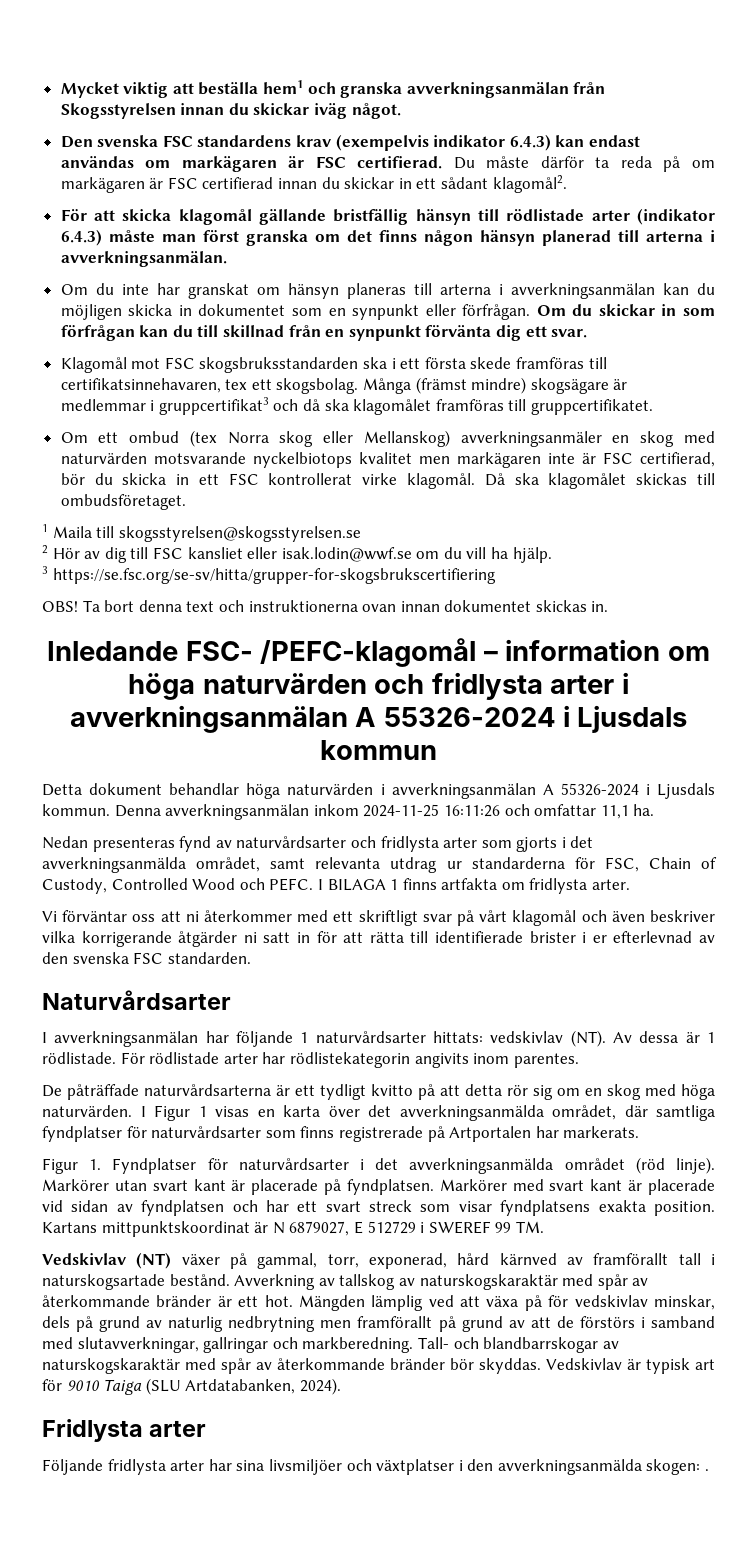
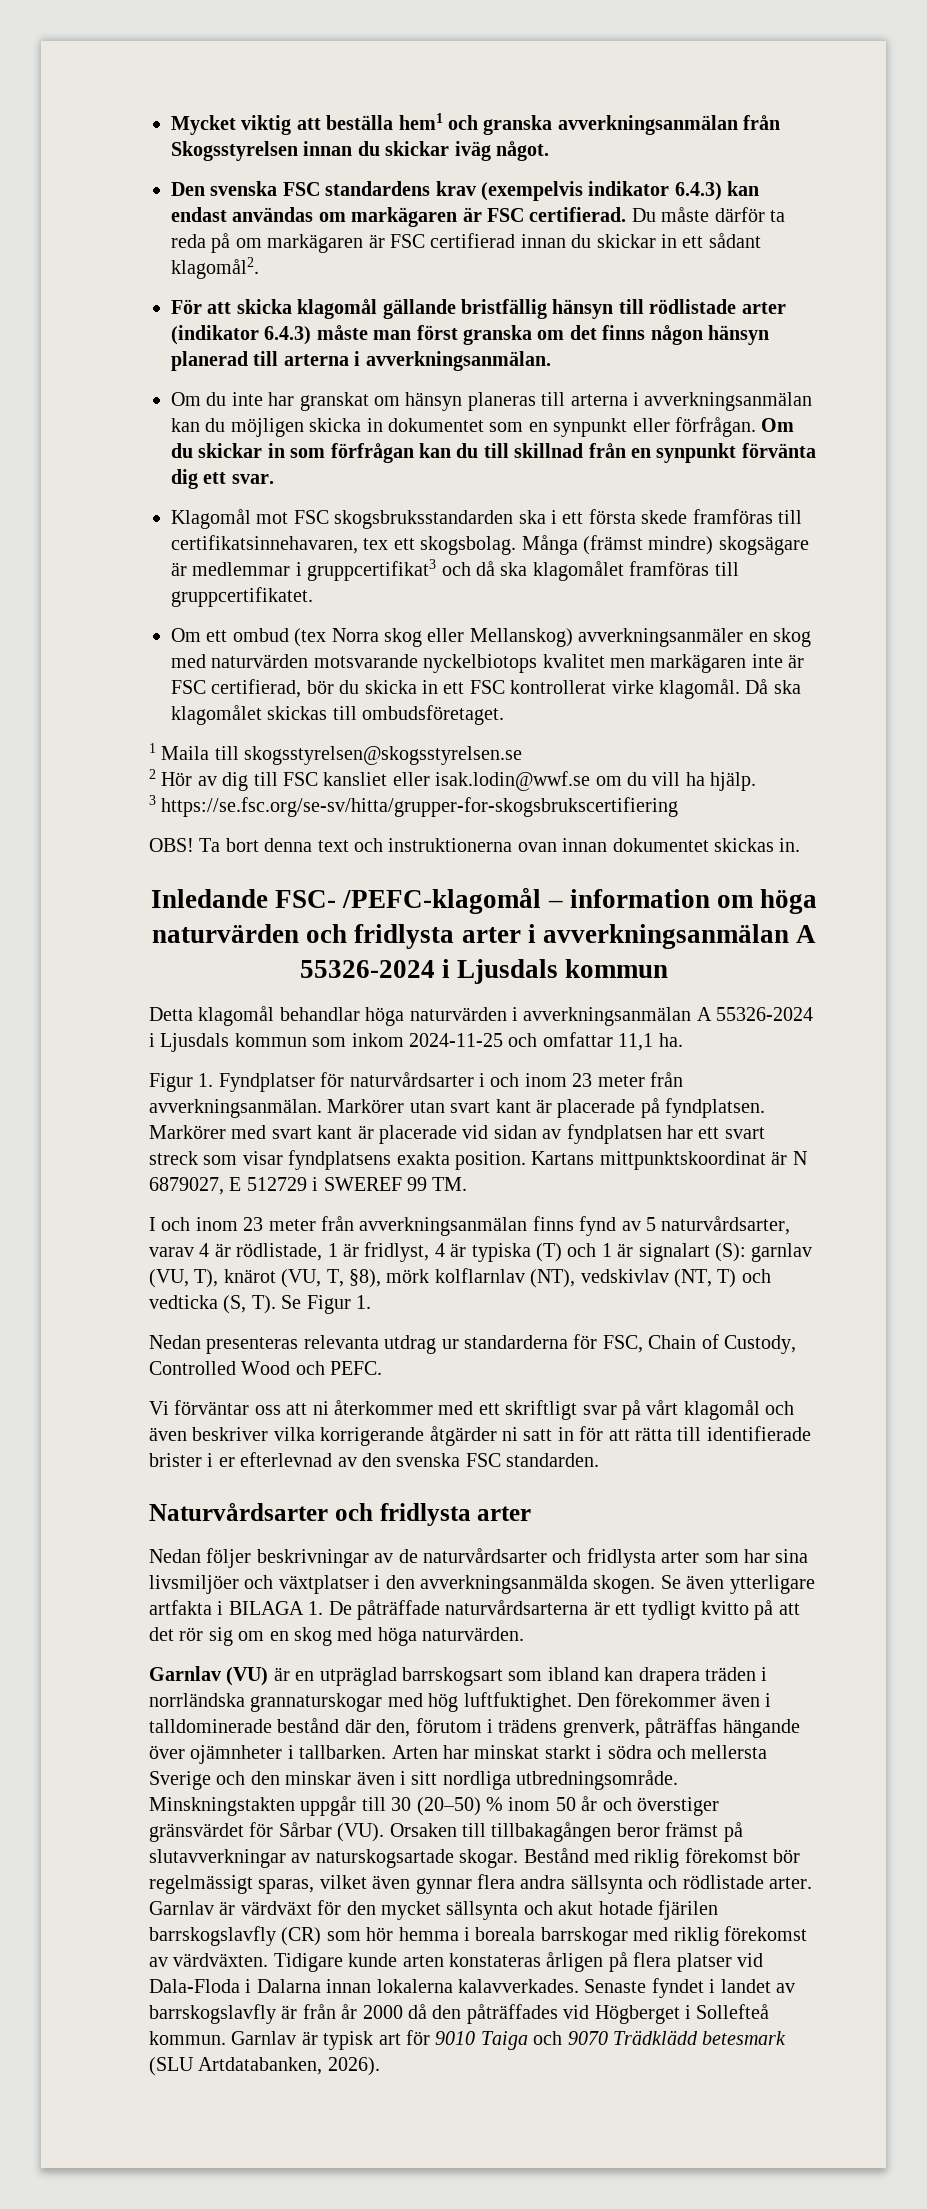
- Detta dokument behandlar höga naturvärden i avverkningsanmälan A 55326-2024 i Ljusdals kommun. Denna avverkningsanmälan inkom 2024-11-25 16:11:26 och omfattar 11,1 ha.
+ Detta klagomål behandlar höga naturvärden i avverkningsanmälan A 55326-2024 i Ljusdals kommun som inkom 2024-11-25 och omfattar 11,1 ha.
- Nedan presenteras fynd av naturvårdsarter och fridlysta arter som gjorts i det avverkningsanmälda området, samt relevanta utdrag ur standarderna för FSC, Chain of Custody, Controlled Wood och PEFC. I BILAGA 1 finns artfakta om fridlysta arter.
+ Figur 1. Fyndplatser för naturvårdsarter i och inom 23 meter från avverkningsanmälan. Markörer utan svart kant är placerade på fyndplatsen. Markörer med svart kant är placerade vid sidan av fyndplatsen har ett svart streck som visar fyndplatsens exakta position. Kartans mittpunktskoordinat är N 6879027, E 512729 i SWEREF 99 TM.
+ I och inom 23 meter från avverkningsanmälan finns fynd av 5 naturvårdsarter, varav 4 är rödlistade, 1 är fridlyst, 4 är typiska (T) och 1 är signalart (S): garnlav (VU, T), knärot (VU, T, §8), mörk kolflarnlav (NT), vedskivlav (NT, T) och vedticka (S, T). Se Figur 1.
+ Nedan presenteras relevanta utdrag ur standarderna för FSC, Chain of Custody, Controlled Wood och PEFC.
- Naturvårdsarter
- I avverkningsanmälan har följande 1 naturvårdsarter hittats: vedskivlav (NT). Av dessa är 1 rödlistade. För rödlistade arter har rödlistekategorin angivits inom parentes.
- De påträffade naturvårdsarterna är ett tydligt kvitto på att detta rör sig om en skog med höga naturvärden. I Figur 1 visas en karta över det avverkningsanmälda området, där samtliga fyndplatser för naturvårdsarter som finns registrerade på Artportalen har markerats.
- Figur 1. Fyndplatser för naturvårdsarter i det avverkningsanmälda området (röd linje). Markörer utan svart kant är placerade på fyndplatsen. Markörer med svart kant är placerade vid sidan av fyndplatsen och har ett svart streck som visar fyndplatsens exakta position. Kartans mittpunktskoordinat är N 6879027, E 512729 i SWEREF 99 TM.
- Vedskivlav (NT) växer på gammal, torr, exponerad, hård kärnved av framförallt tall i naturskogsartade bestånd. Avverkning av tallskog av naturskogskaraktär med spår av återkommande bränder är ett hot. Mängden lämplig ved att växa på för vedskivlav minskar, dels på grund av naturlig nedbrytning men framförallt på grund av att de förstörs i samband med slutavverkningar, gallringar och markberedning. Tall- och blandbarrskogar av naturskogskaraktär med spår av återkommande bränder bör skyddas. Vedskivlav är typisk art för 9010 Taiga (SLU Artdatabanken, 2024).
- Fridlysta arter
- Följande fridlysta arter har sina livsmiljöer och växtplatser i den avverkningsanmälda skogen: .
+ Naturvårdsarter och fridlysta arter
+ Nedan följer beskrivningar av de naturvårdsarter och fridlysta arter som har sina livsmiljöer och växtplatser i den avverkningsanmälda skogen. Se även ytterligare artfakta i BILAGA 1. De påträffade naturvårdsarterna är ett tydligt kvitto på att det rör sig om en skog med höga naturvärden.
+ Garnlav (VU) är en utpräglad barrskogsart som ibland kan drapera träden i norrländska grannaturskogar med hög luftfuktighet. Den förekommer även i talldominerade bestånd där den, förutom i trädens grenverk, påträffas hängande över ojämnheter i tallbarken. Arten har minskat starkt i södra och mellersta Sverige och den minskar även i sitt nordliga utbredningsområde. Minskningstakten uppgår till 30 (20–50) % inom 50 år och överstiger gränsvärdet för Sårbar (VU). Orsaken till tillbakagången beror främst på slutavverkningar av naturskogsartade skogar. Bestånd med riklig förekomst bör regelmässigt sparas, vilket även gynnar flera andra sällsynta och rödlistade arter. Garnlav är värdväxt för den mycket sällsynta och akut hotade fjärilen barrskogslavfly (CR) som hör hemma i boreala barrskogar med riklig förekomst av värdväxten. Tidigare kunde arten konstateras årligen på flera platser vid Dala-Floda i Dalarna innan lokalerna kalavverkades. Senaste fyndet i landet av barrskogslavfly är från år 2000 då den påträffades vid Högberget i Sollefteå kommun. Garnlav är typisk art för 9010 Taiga och 9070 Trädklädd betesmark (SLU Artdatabanken, 2026).

